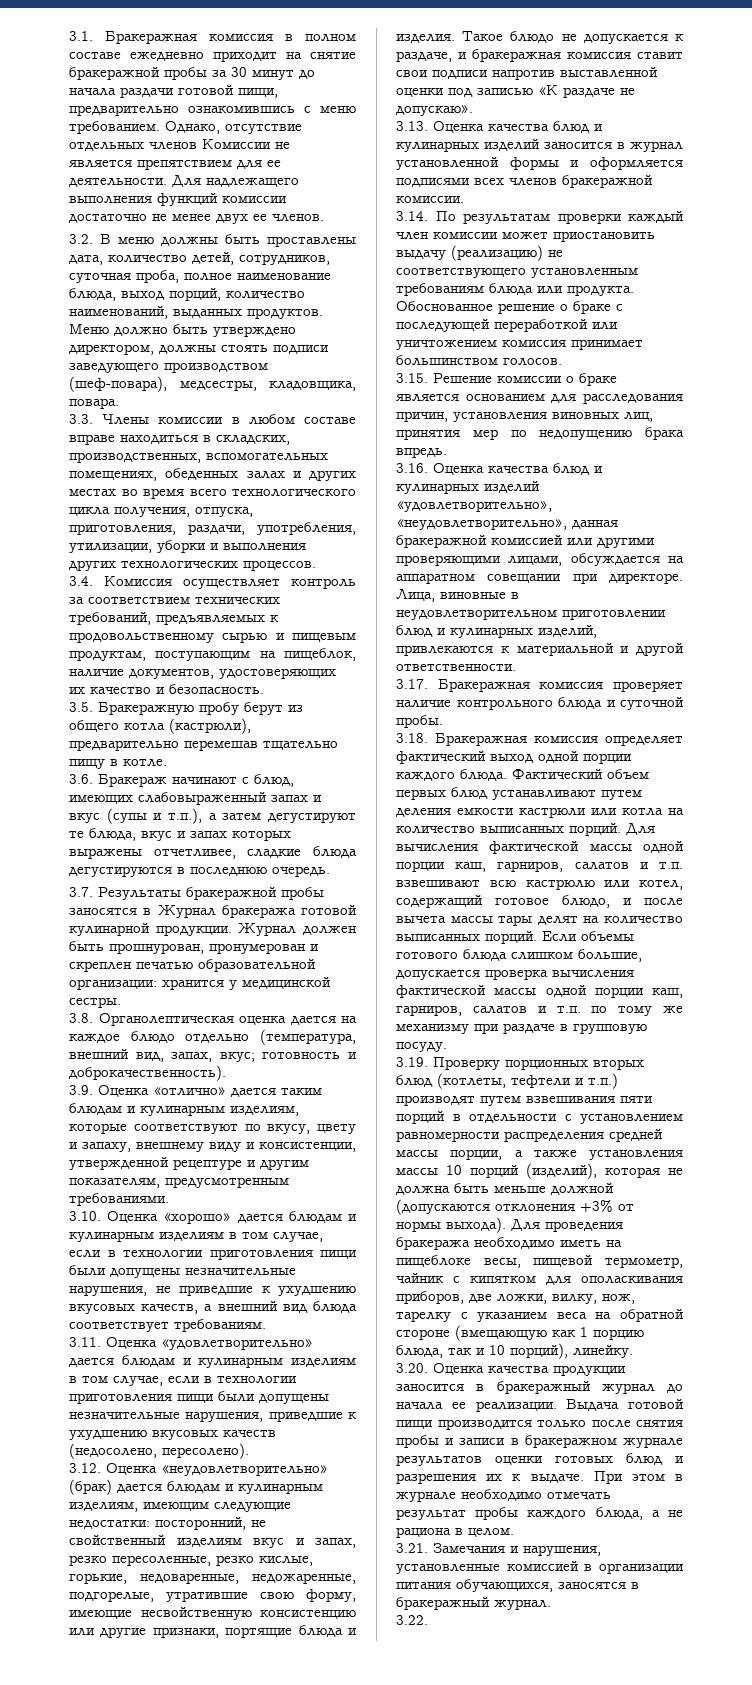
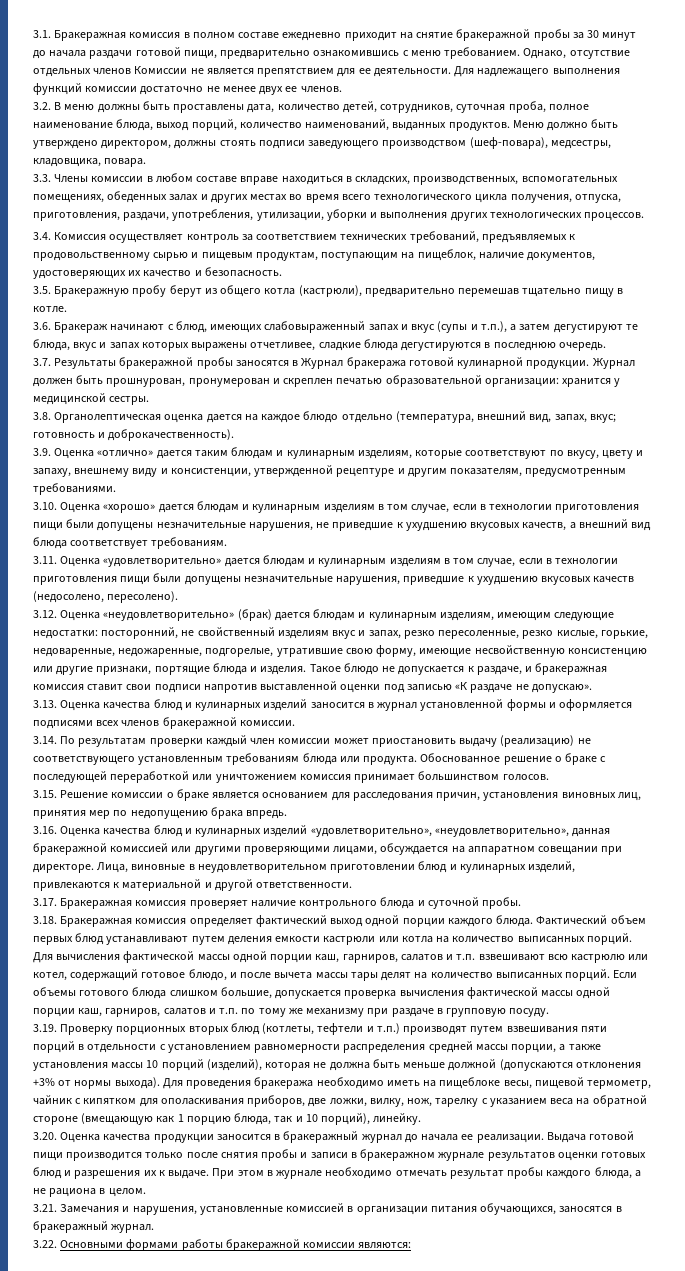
- 3.22.
+ 3.22. Основными формами работы бракеражной комиссии являются:

